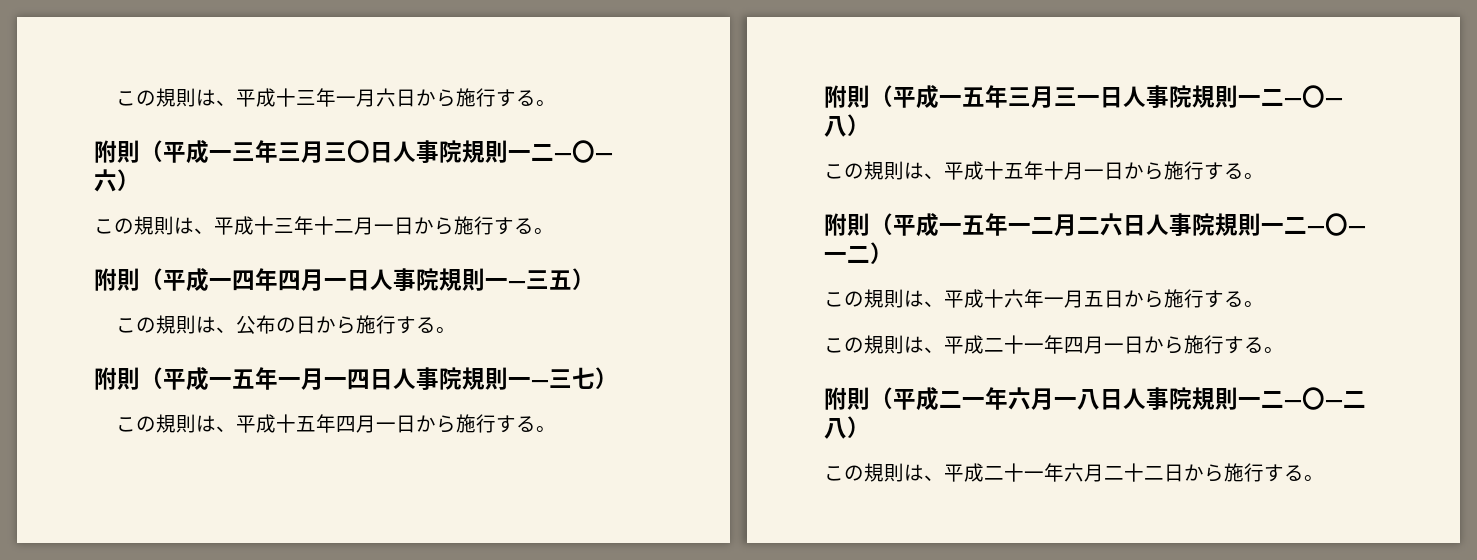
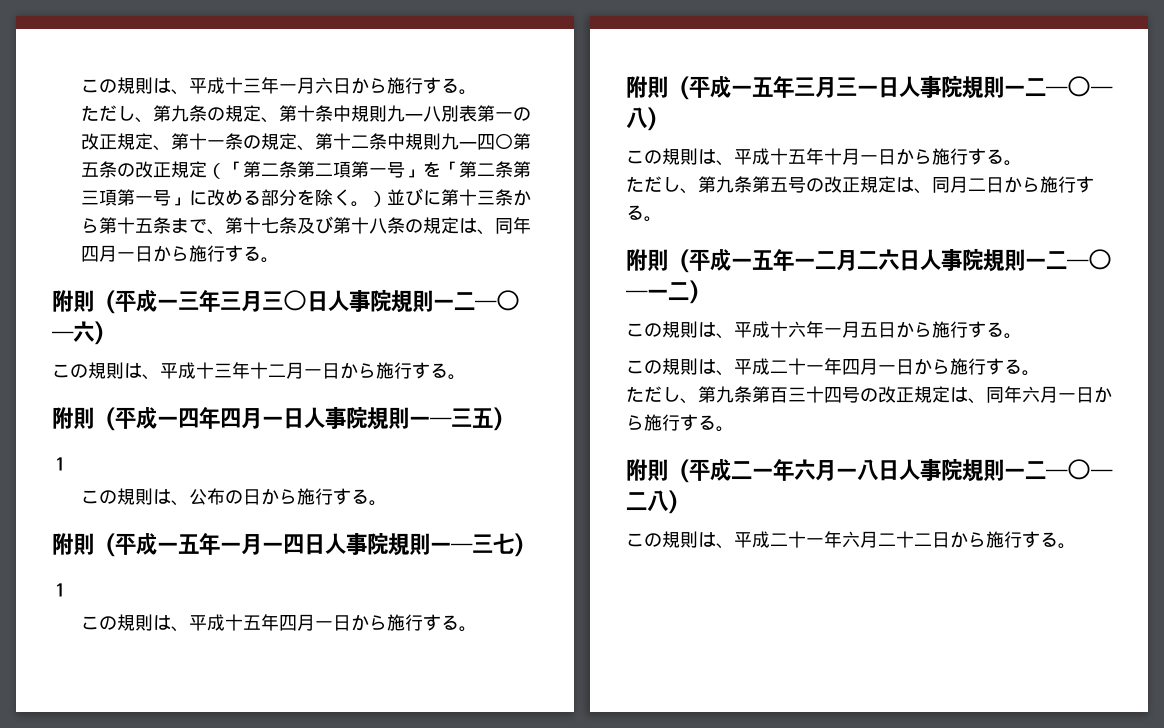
+ ただし、第九条の規定、第十条中規則九―八別表第一の改正規定、第十一条の規定、第十二条中規則九―四〇第五条の改正規定（「第二条第二項第一号」を「第二条第三項第一号」に改める部分を除く。）並びに第十三条から第十五条まで、第十七条及び第十八条の規定は、同年四月一日から施行する。
  附則（平成一四年四月一日人事院規則一―三五）
+ １
  附則（平成一五年一月一四日人事院規則一―三七）
+ １
+ ただし、第九条第五号の改正規定は、同月二日から施行する。
+ ただし、第九条第百三十四号の改正規定は、同年六月一日から施行する。

